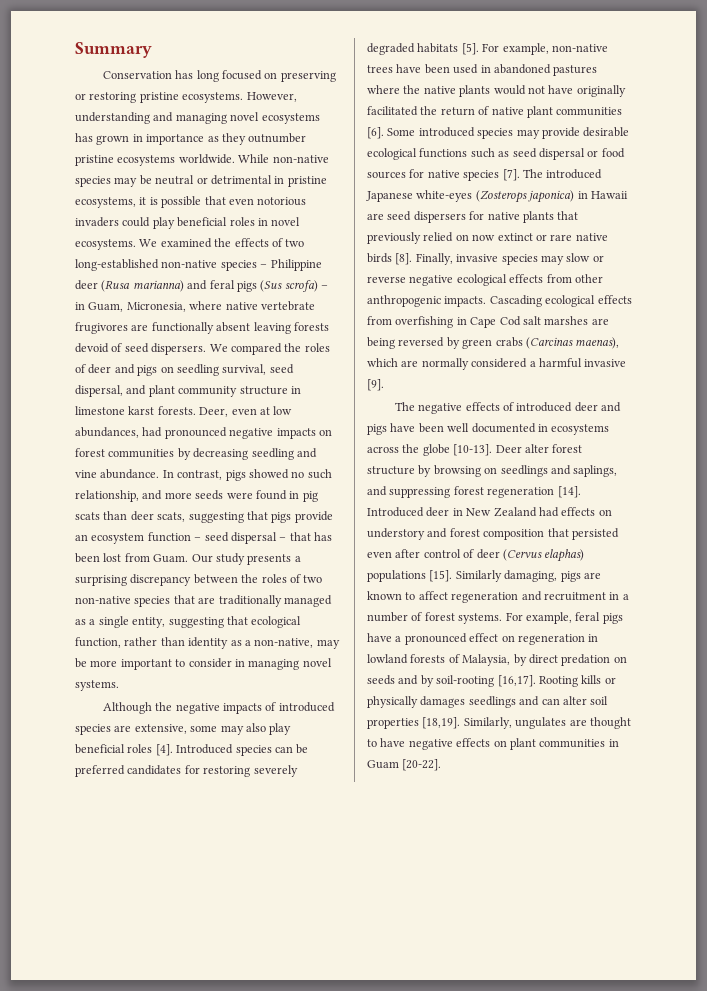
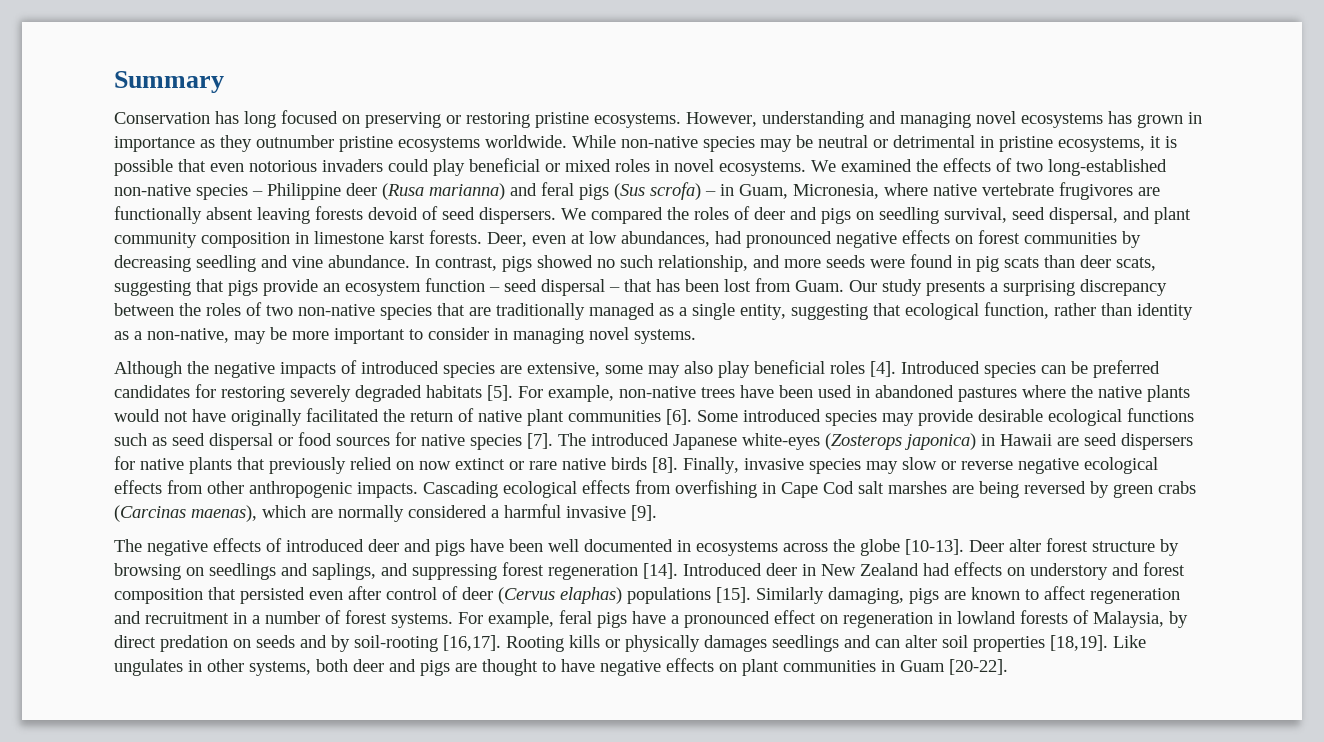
- While non-native species may be neutral or detrimental in pristine ecosystems, it is possible that even notorious invaders could play beneficial roles in novel ecosystems.
+ While non-native species may be neutral or detrimental in pristine ecosystems, it is possible that even notorious invaders could play beneficial or mixed roles in novel ecosystems.
- We compared the roles of deer and pigs on seedling survival, seed dispersal, and plant community structure in limestone karst forests.
+ We compared the roles of deer and pigs on seedling survival, seed dispersal, and plant community composition in limestone karst forests.
- Deer, even at low abundances, had pronounced negative impacts on forest communities by decreasing seedling and vine abundance.
+ Deer, even at low abundances, had pronounced negative effects on forest communities by decreasing seedling and vine abundance.
- Similarly, ungulates are thought to have negative effects on plant communities in Guam [20-22].
+ Like ungulates in other systems, both deer and pigs are thought to have negative effects on plant communities in Guam [20-22].

